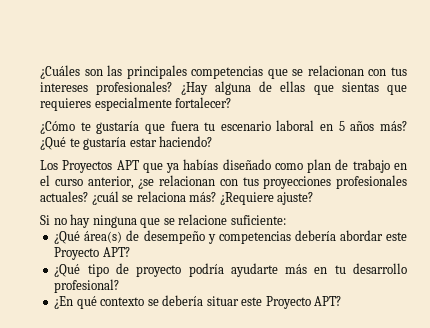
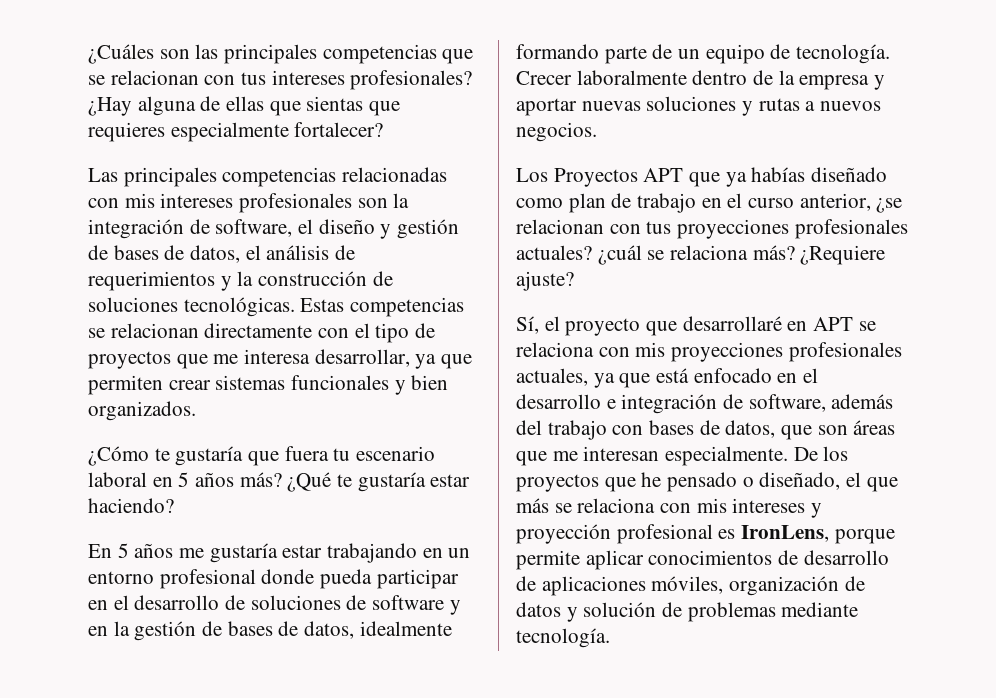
+ Las principales competencias relacionadas con mis intereses profesionales son la integración de software, el diseño y gestión de bases de datos, el análisis de requerimientos y la construcción de soluciones tecnológicas. Estas competencias se relacionan directamente con el tipo de proyectos que me interesa desarrollar, ya que permiten crear sistemas funcionales y bien organizados.
+ En 5 años me gustaría estar trabajando en un entorno profesional donde pueda participar en el desarrollo de soluciones de software y en la gestión de bases de datos, idealmente formando parte de un equipo de tecnología. Crecer laboralmente dentro de la empresa y aportar nuevas soluciones y rutas a nuevos negocios.
- Si no hay ninguna que se relacione suficiente:
- ¿Qué área(s) de desempeño y competencias debería abordar este Proyecto APT?
- ¿Qué tipo de proyecto podría ayudarte más en tu desarrollo profesional?
- ¿En qué contexto se debería situar este Proyecto APT?
+ Sí, el proyecto que desarrollaré en APT se relaciona con mis proyecciones profesionales actuales, ya que está enfocado en el desarrollo e integración de software, además del trabajo con bases de datos, que son áreas que me interesan especialmente. De los proyectos que he pensado o diseñado, el que más se relaciona con mis intereses y proyección profesional es IronLens, porque permite aplicar conocimientos de desarrollo de aplicaciones móviles, organización de datos y solución de problemas mediante tecnología.

